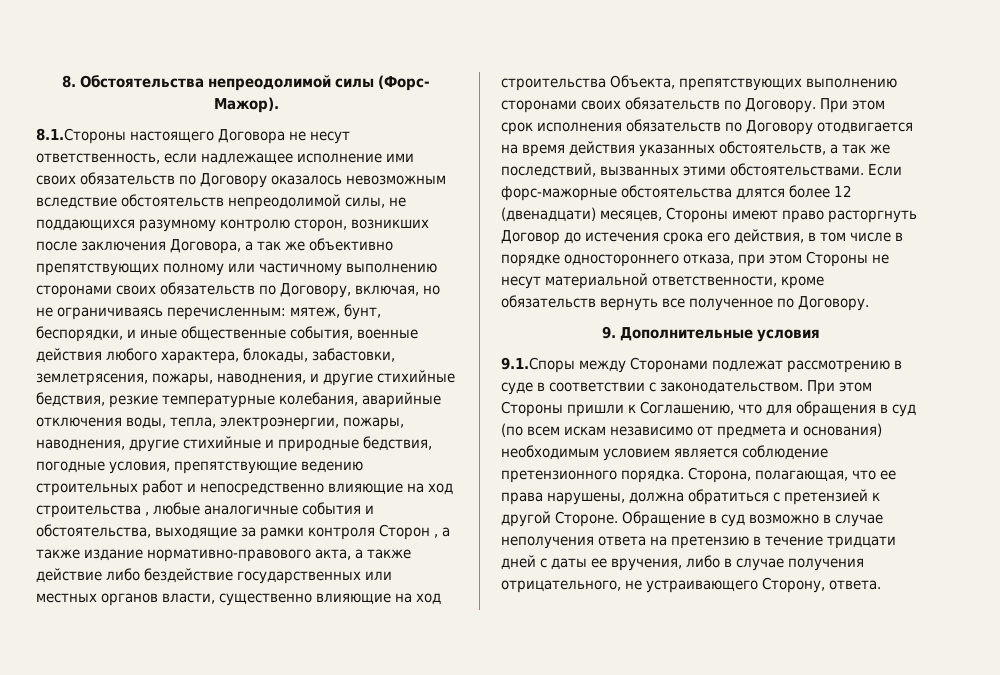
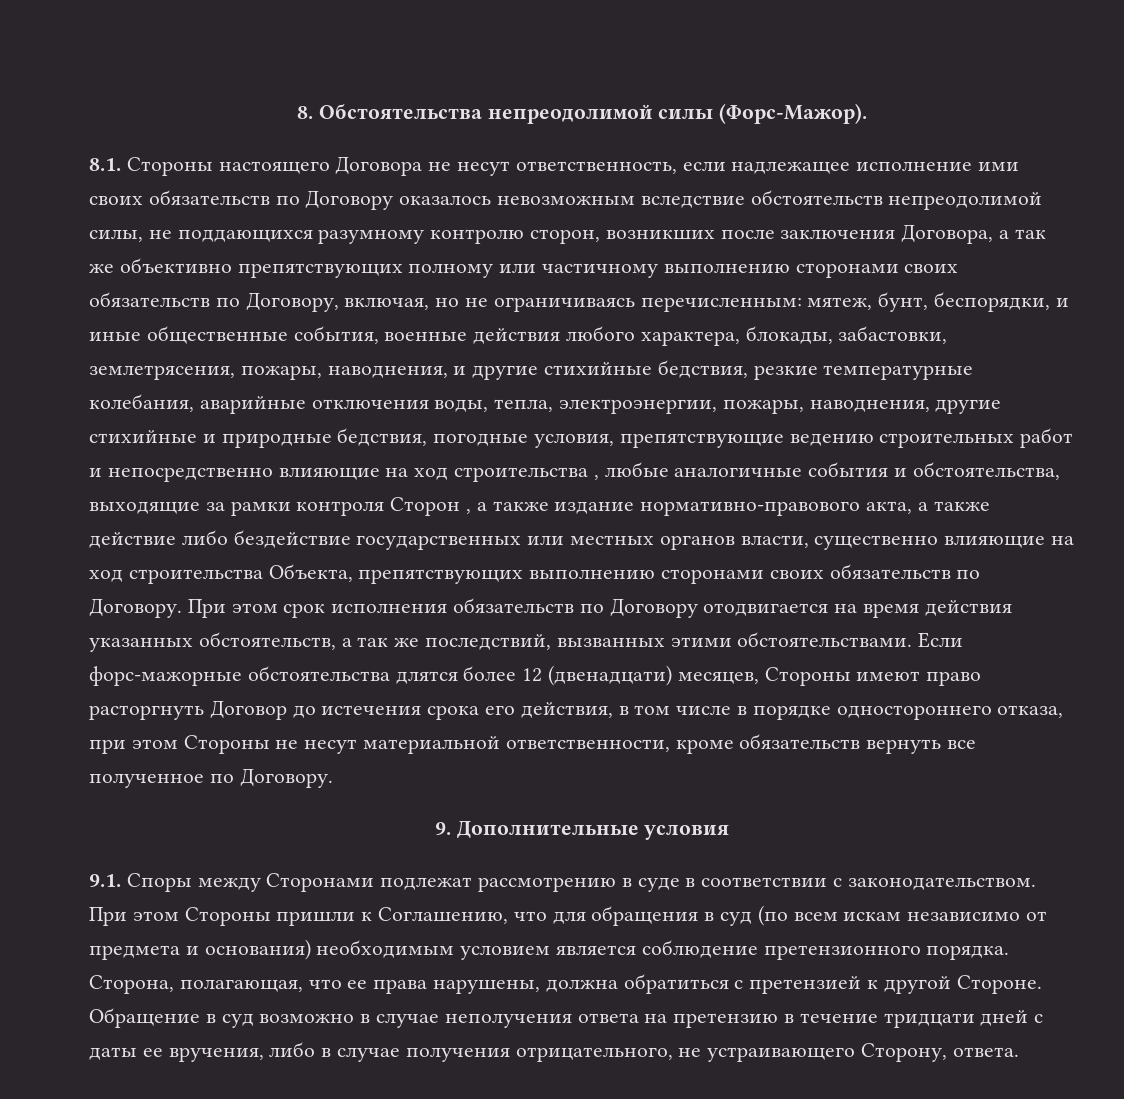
- 8. Обстоятельства непреодолимой силы (Форс- Мажор).
- 8.1.Стороны настоящего Договора не несут ответственность, если надлежащее исполнение ими своих обязательств по Договору оказалось невозможным вследствие обстоятельств непреодолимой силы, не поддающихся разумному контролю сторон, возникших после заключения Договора, а так же объективно препятствующих полному или частичному выполнению сторонами своих обязательств по Договору, включая, но не ограничиваясь перечисленным:
+ 8. Обстоятельства непреодолимой силы (Форс-Мажор).
+ 8.1. Стороны настоящего Договора не несут ответственность, если надлежащее исполнение ими своих обязательств по Договору оказалось невозможным вследствие обстоятельств непреодолимой силы, не поддающихся разумному контролю сторон, возникших после заключения Договора, а так же объективно препятствующих полному или частичному выполнению сторонами своих обязательств по Договору, включая, но не ограничиваясь перечисленным:
- 9.1.Споры между Сторонами подлежат рассмотрению в суде в соответствии с законодательством.
+ 9.1. Споры между Сторонами подлежат рассмотрению в суде в соответствии с законодательством.

